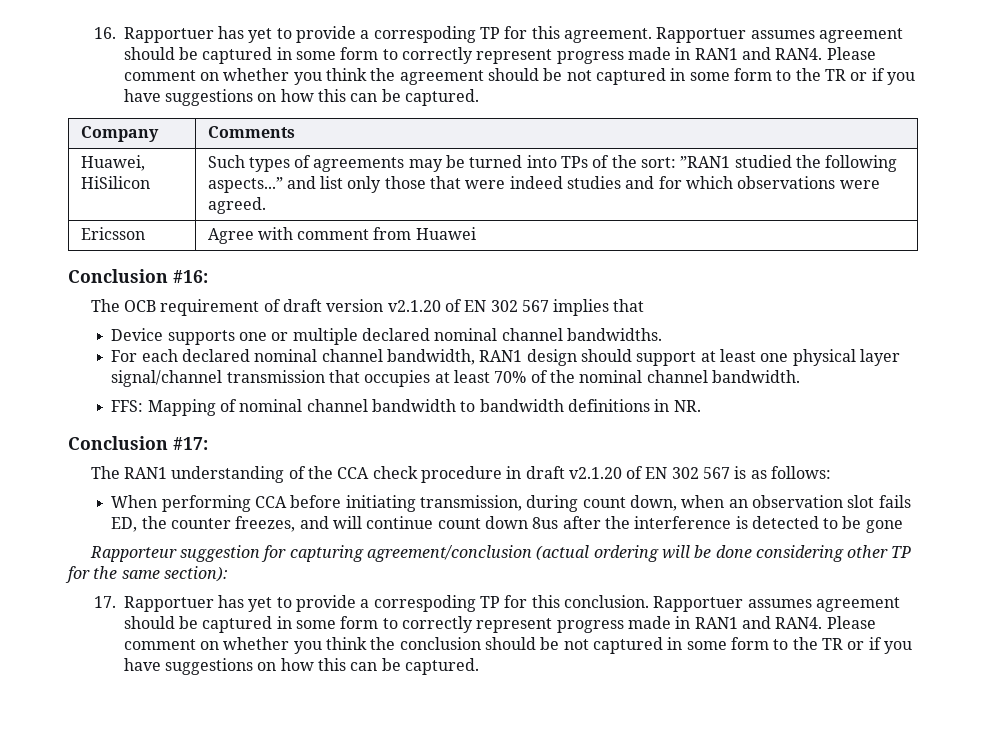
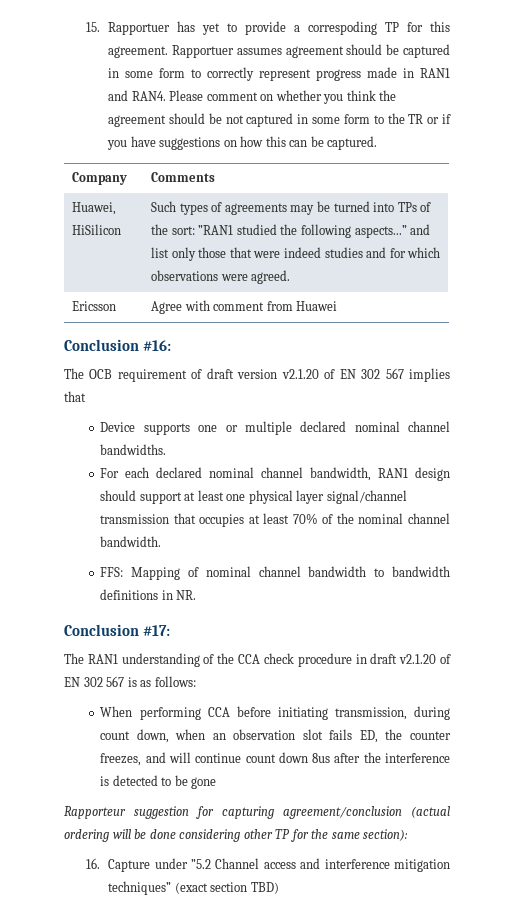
- 16. Rapportuer has yet to provide a correspoding TP for this agreement.
+ 15. Rapportuer has yet to provide a correspoding TP for this agreement.
- 17. Rapportuer has yet to provide a correspoding TP for this conclusion. Rapportuer assumes agreement should be captured in some form to correctly represent progress made in RAN1 and RAN4. Please comment on whether you think the conclusion should be not captured in some form to the TR or if you have suggestions on how this can be captured.
+ 16. Capture under ”5.2 Channel access and interference mitigation techniques” (exact section TBD)

